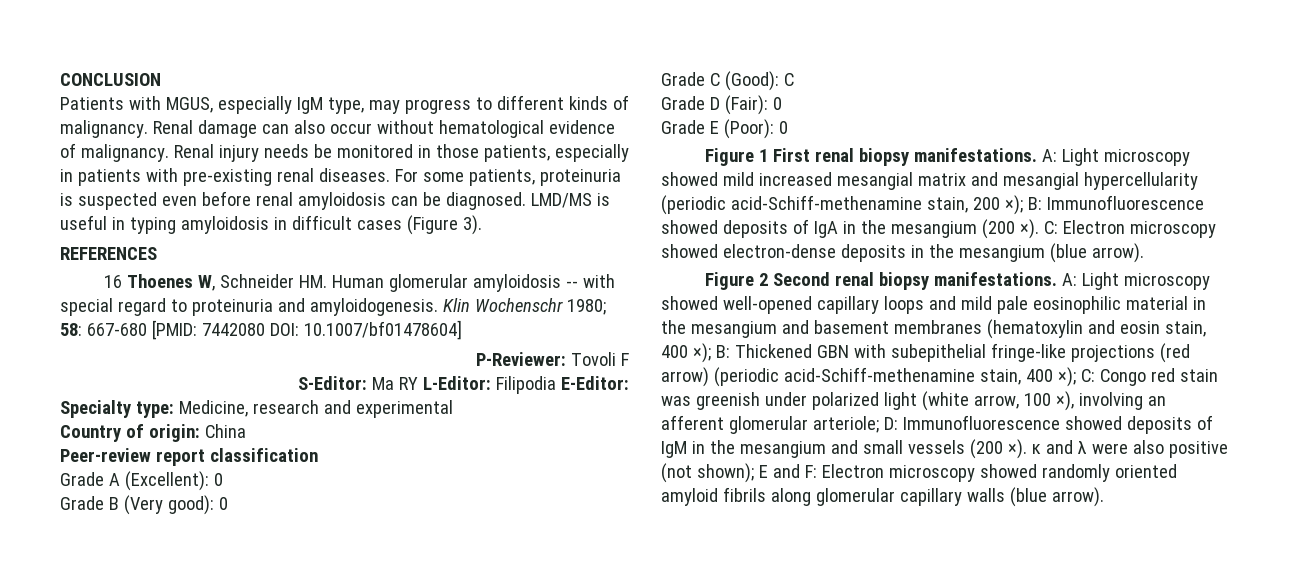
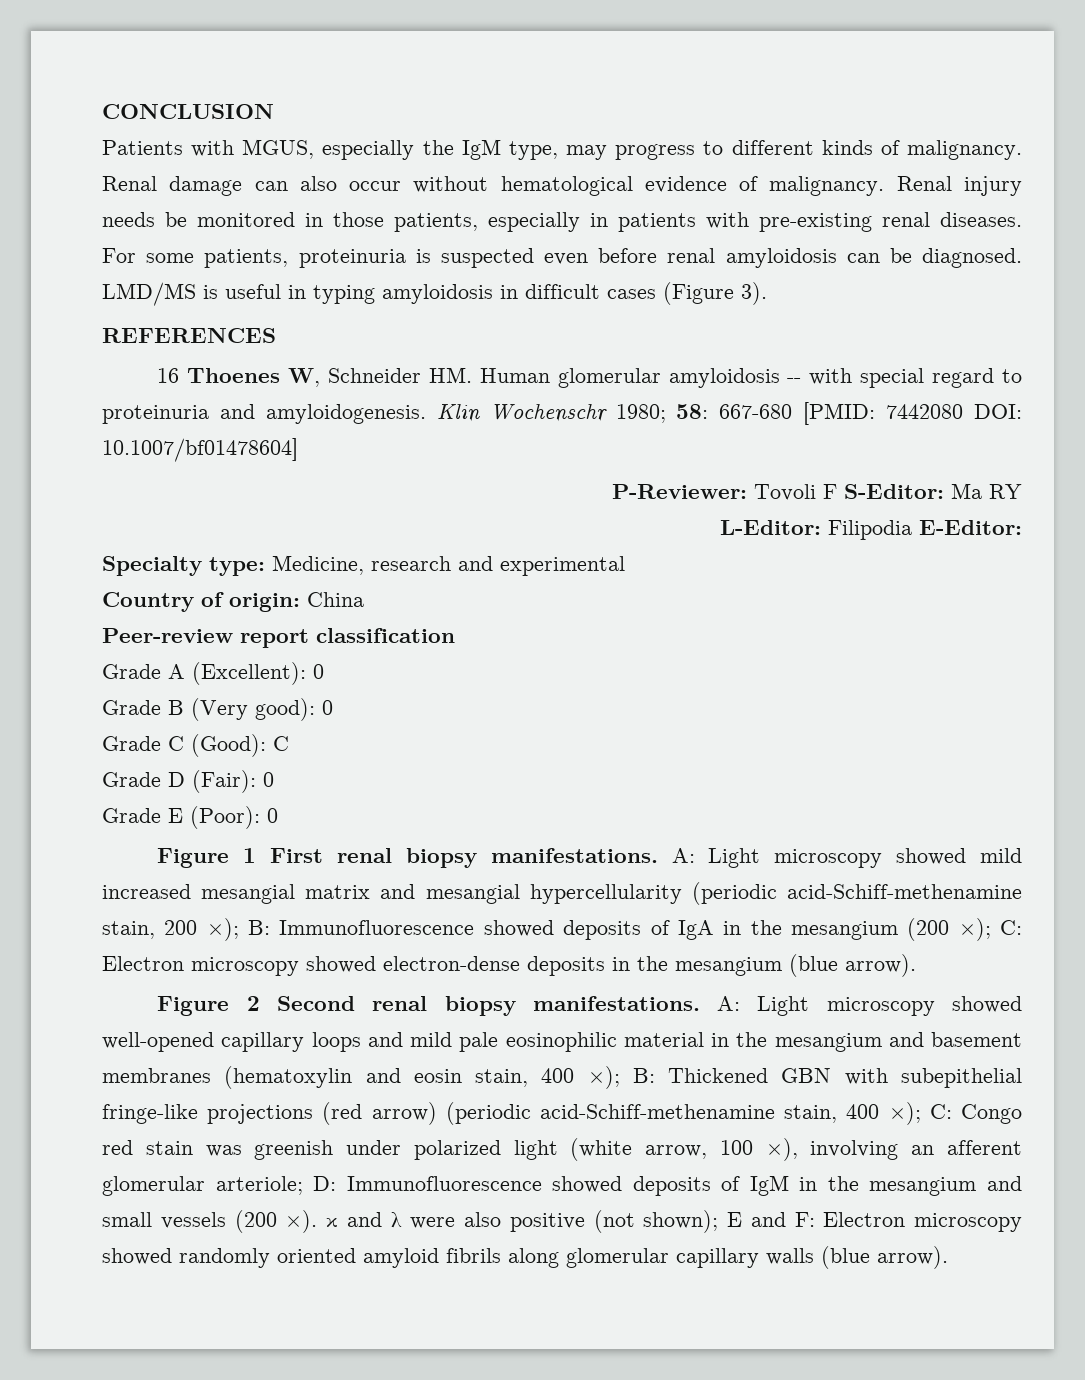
- Patients with MGUS, especially IgM type, may progress to different kinds of malignancy.
+ Patients with MGUS, especially the IgM type, may progress to different kinds of malignancy.
- P-Reviewer: Tovoli F
- S-Editor: Ma RY L-Editor: Filipodia E-Editor:
+ P-Reviewer: Tovoli F S-Editor: Ma RY
+ L-Editor: Filipodia E-Editor:
- A: Light microscopy showed mild increased mesangial matrix and mesangial hypercellularity (periodic acid-Schiff-methenamine stain, 200 ×); B: Immunofluorescence showed deposits of IgA in the mesangium (200 ×). C: Electron microscopy showed electron-dense deposits in the mesangium (blue arrow).
+ A: Light microscopy showed mild increased mesangial matrix and mesangial hypercellularity (periodic acid-Schiff-methenamine stain, 200 ×); B: Immunofluorescence showed deposits of IgA in the mesangium (200 ×); C: Electron microscopy showed electron-dense deposits in the mesangium (blue arrow).

